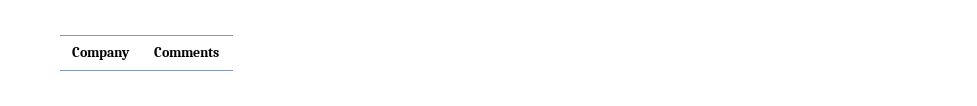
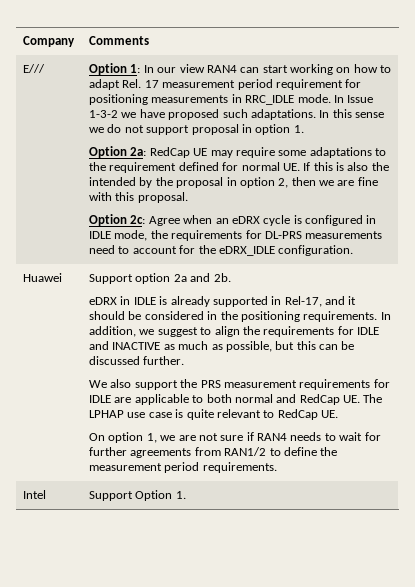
+ E/// | Option 1: In our view RAN4 can start working on how to adapt Rel. 17 measurement period requirement for positioning measurements in RRC_IDLE mode. In Issue 1-3-2 we have proposed such adaptations. In this sense we do not support proposal in option 1.
+ Option 2a: RedCap UE may require some adaptations to the requirement defined for normal UE. If this is also the intended by the proposal in option 2, then we are fine with this proposal.
+ Option 2c: Agree when an eDRX cycle is configured in IDLE mode, the requirements for DL-PRS measurements need to account for the eDRX_IDLE configuration.
+ Huawei | Support option 2a and 2b.
+ eDRX in IDLE is already supported in Rel-17, and it should be considered in the positioning requirements. In addition, we suggest to align the requirements for IDLE and INACTIVE as much as possible, but this can be discussed further.
+ We also support the PRS measurement requirements for IDLE are applicable to both normal and RedCap UE. The LPHAP use case is quite relevant to RedCap UE.
+ On option 1, we are not sure if RAN4 needs to wait for further agreements from RAN1/2 to define the measurement period requirements.
+ Intel | Support Option 1.

